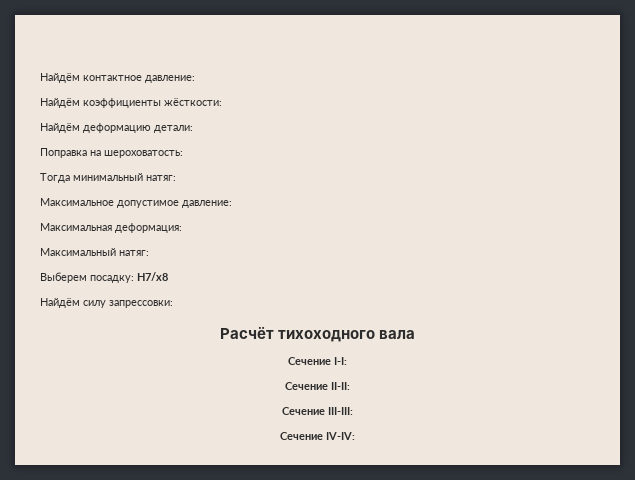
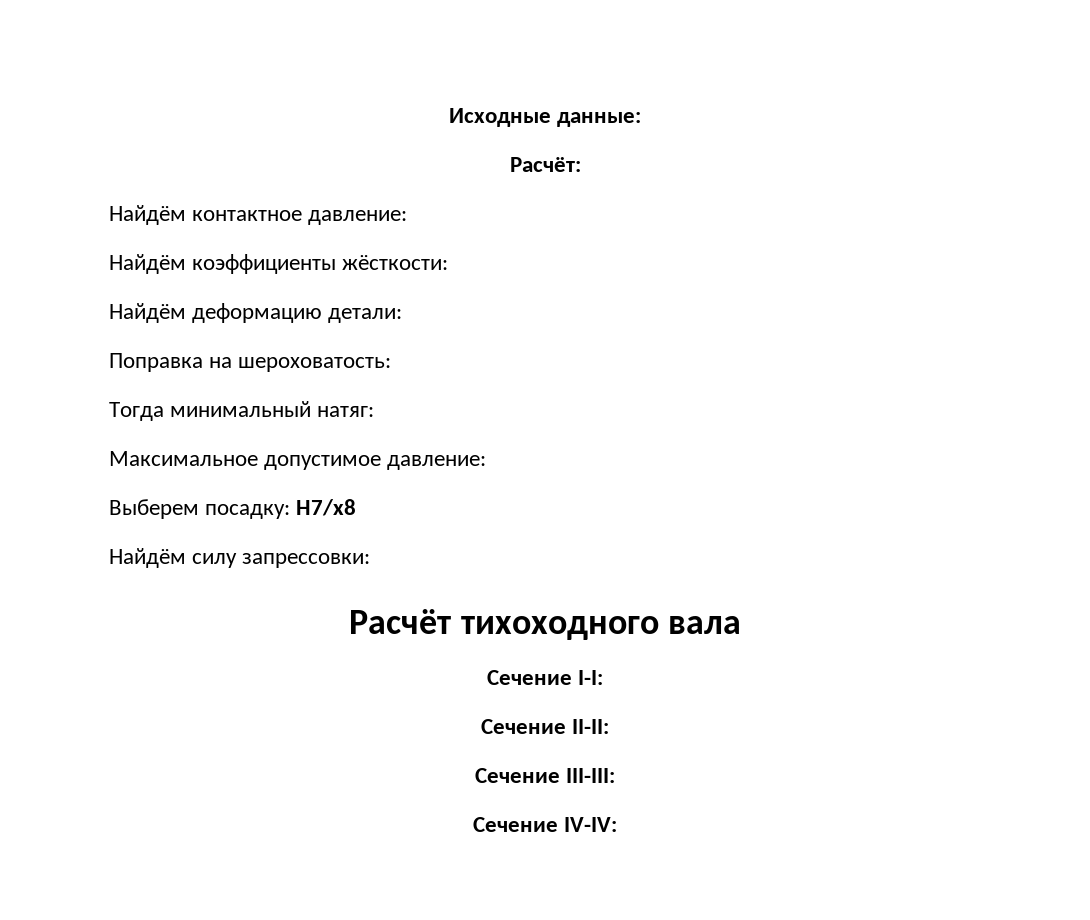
+ Исходные данные:
+ Расчёт:
- Максимальная деформация:
- Максимальный натяг:

